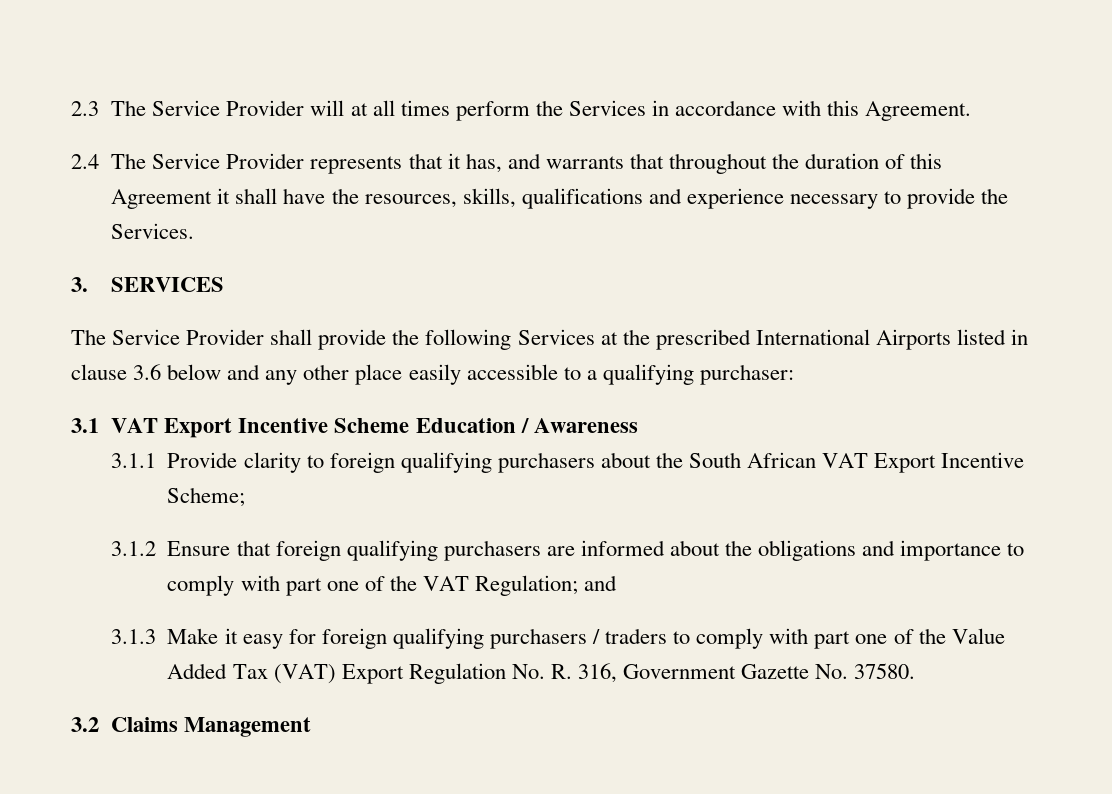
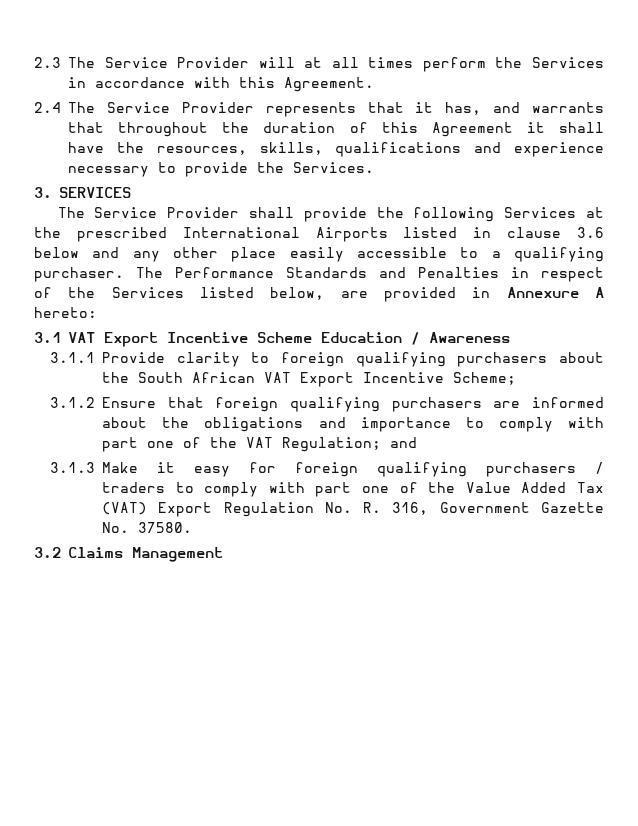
- The Service Provider shall provide the following Services at the prescribed International Airports listed in clause 3.6 below and any other place easily accessible to a qualifying purchaser:
+ The Service Provider shall provide the following Services at the prescribed International Airports listed in clause 3.6 below and any other place easily accessible to a qualifying purchaser. The Performance Standards and Penalties in respect of the Services listed below, are provided in Annexure A hereto:

